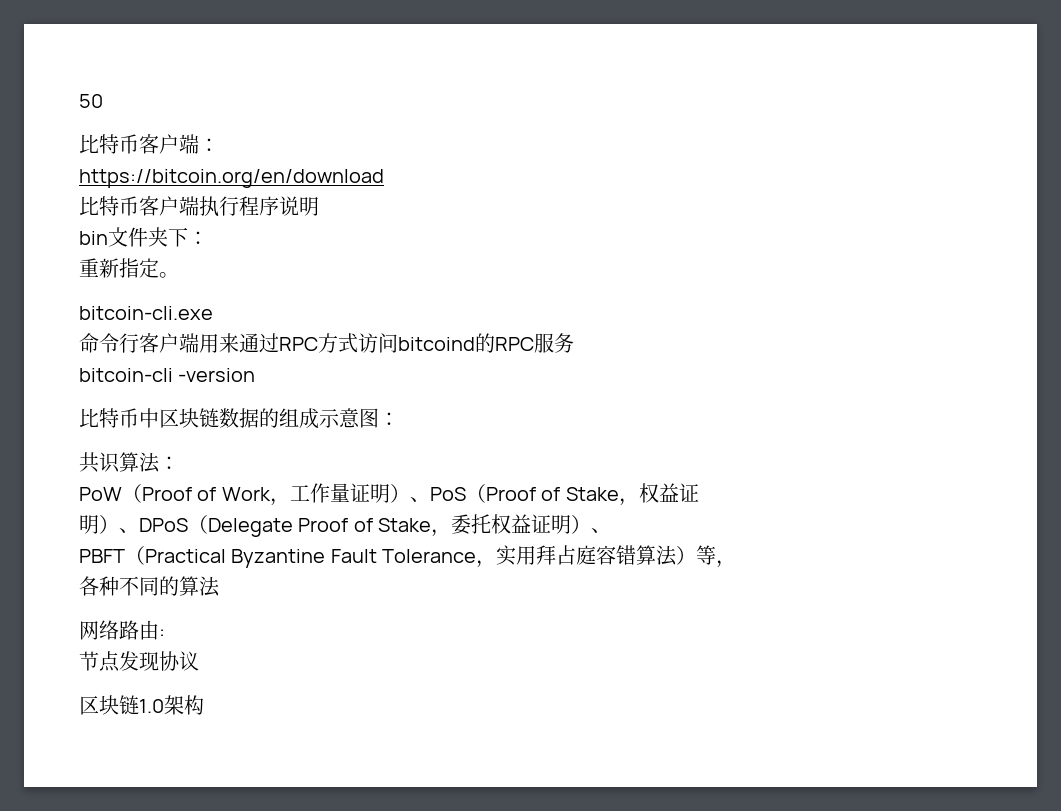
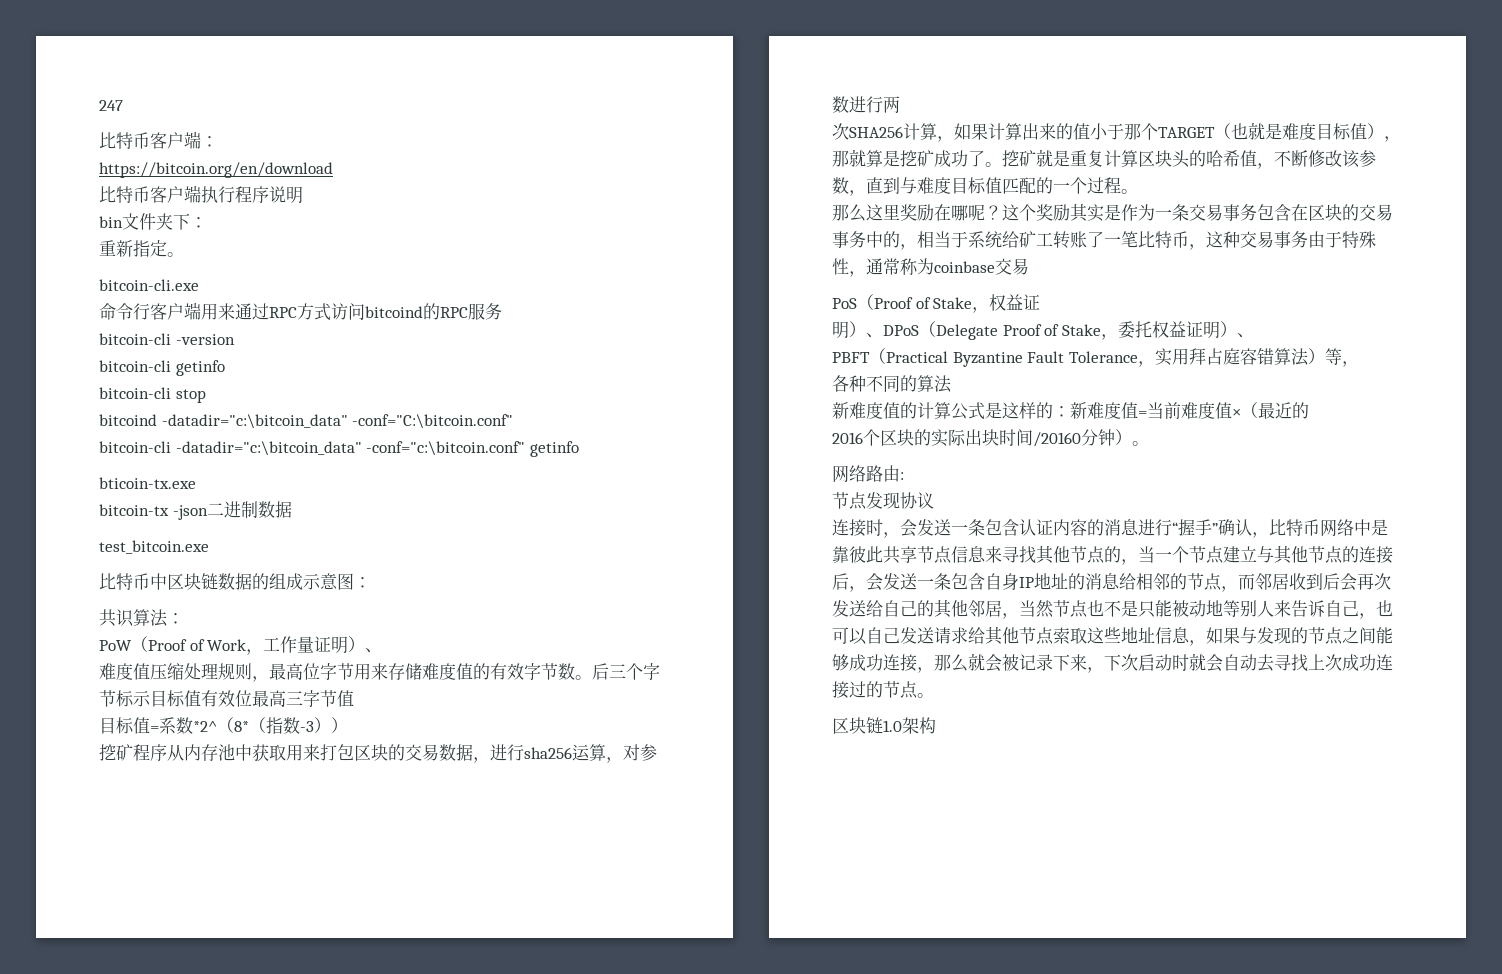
- 50
+ 247
+ bitcoin-cli getinfo
+ bitcoin-cli stop
+ bitcoind -datadir="c:\bitcoin_data" -conf="C:\bitcoin.conf"
+ bitcoin-cli -datadir="c:\bitcoin_data" -conf="c:\bitcoin.conf" getinfo
+ bticoin-tx.exe
+ bitcoin-tx -json二进制数据
+ test_bitcoin.exe
- PoW（Proof of Work，工作量证明）、PoS（Proof of Stake，权益证
+ PoW（Proof of Work，工作量证明）、
+ 难度值压缩处理规则，最高位字节用来存储难度值的有效字节数。后三个字节标示目标值有效位最高三字节值
+ 目标值=系数*2^（8*（指数-3））
+ 挖矿程序从内存池中获取用来打包区块的交易数据，进行sha256运算，对参数进行两
+ 次SHA256计算，如果计算出来的值小于那个TARGET（也就是难度目标值），那就算是挖矿成功了。挖矿就是重复计算区块头的哈希值，不断修改该参数，直到与难度目标值匹配的一个过程。
+ 那么这里奖励在哪呢？这个奖励其实是作为一条交易事务包含在区块的交易事务中的，相当于系统给矿工转账了一笔比特币，这种交易事务由于特殊性，通常称为coinbase交易
+ PoS（Proof of Stake，权益证
+ 新难度值的计算公式是这样的：新难度值=当前难度值×（最近的
+ 2016个区块的实际出块时间/20160分钟）。
+ 连接时，会发送一条包含认证内容的消息进行“握手”确认，比特币网络中是靠彼此共享节点信息来寻找其他节点的，当一个节点建立与其他节点的连接后，会发送一条包含自身IP地址的消息给相邻的节点，而邻居收到后会再次发送给自己的其他邻居，当然节点也不是只能被动地等别人来告诉自己，也可以自己发送请求给其他节点索取这些地址信息，如果与发现的节点之间能够成功连接，那么就会被记录下来，下次启动时就会自动去寻找上次成功连接过的节点。

